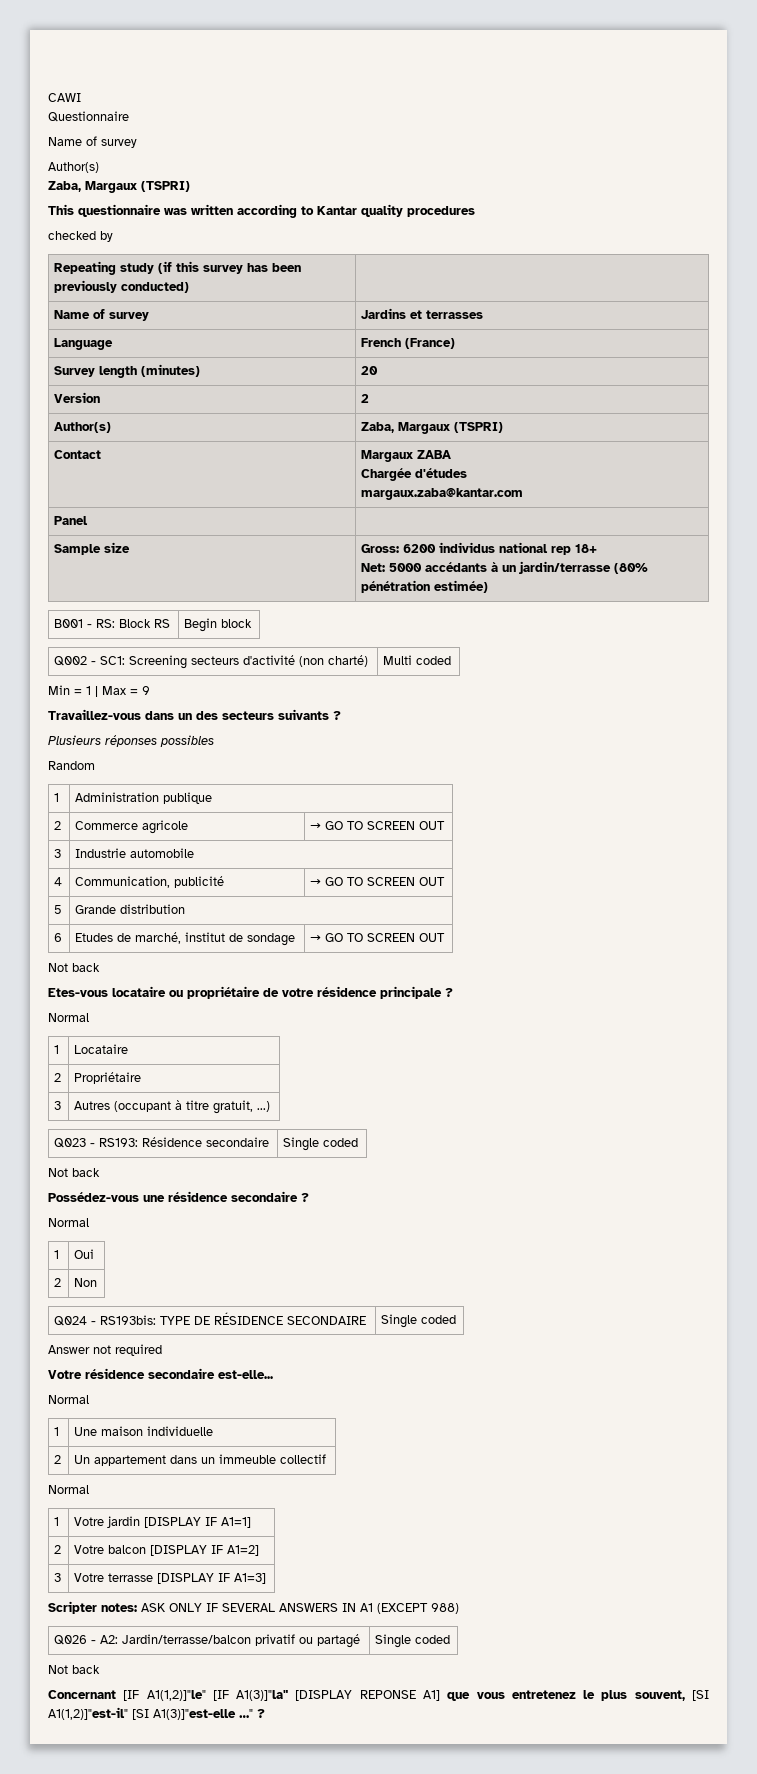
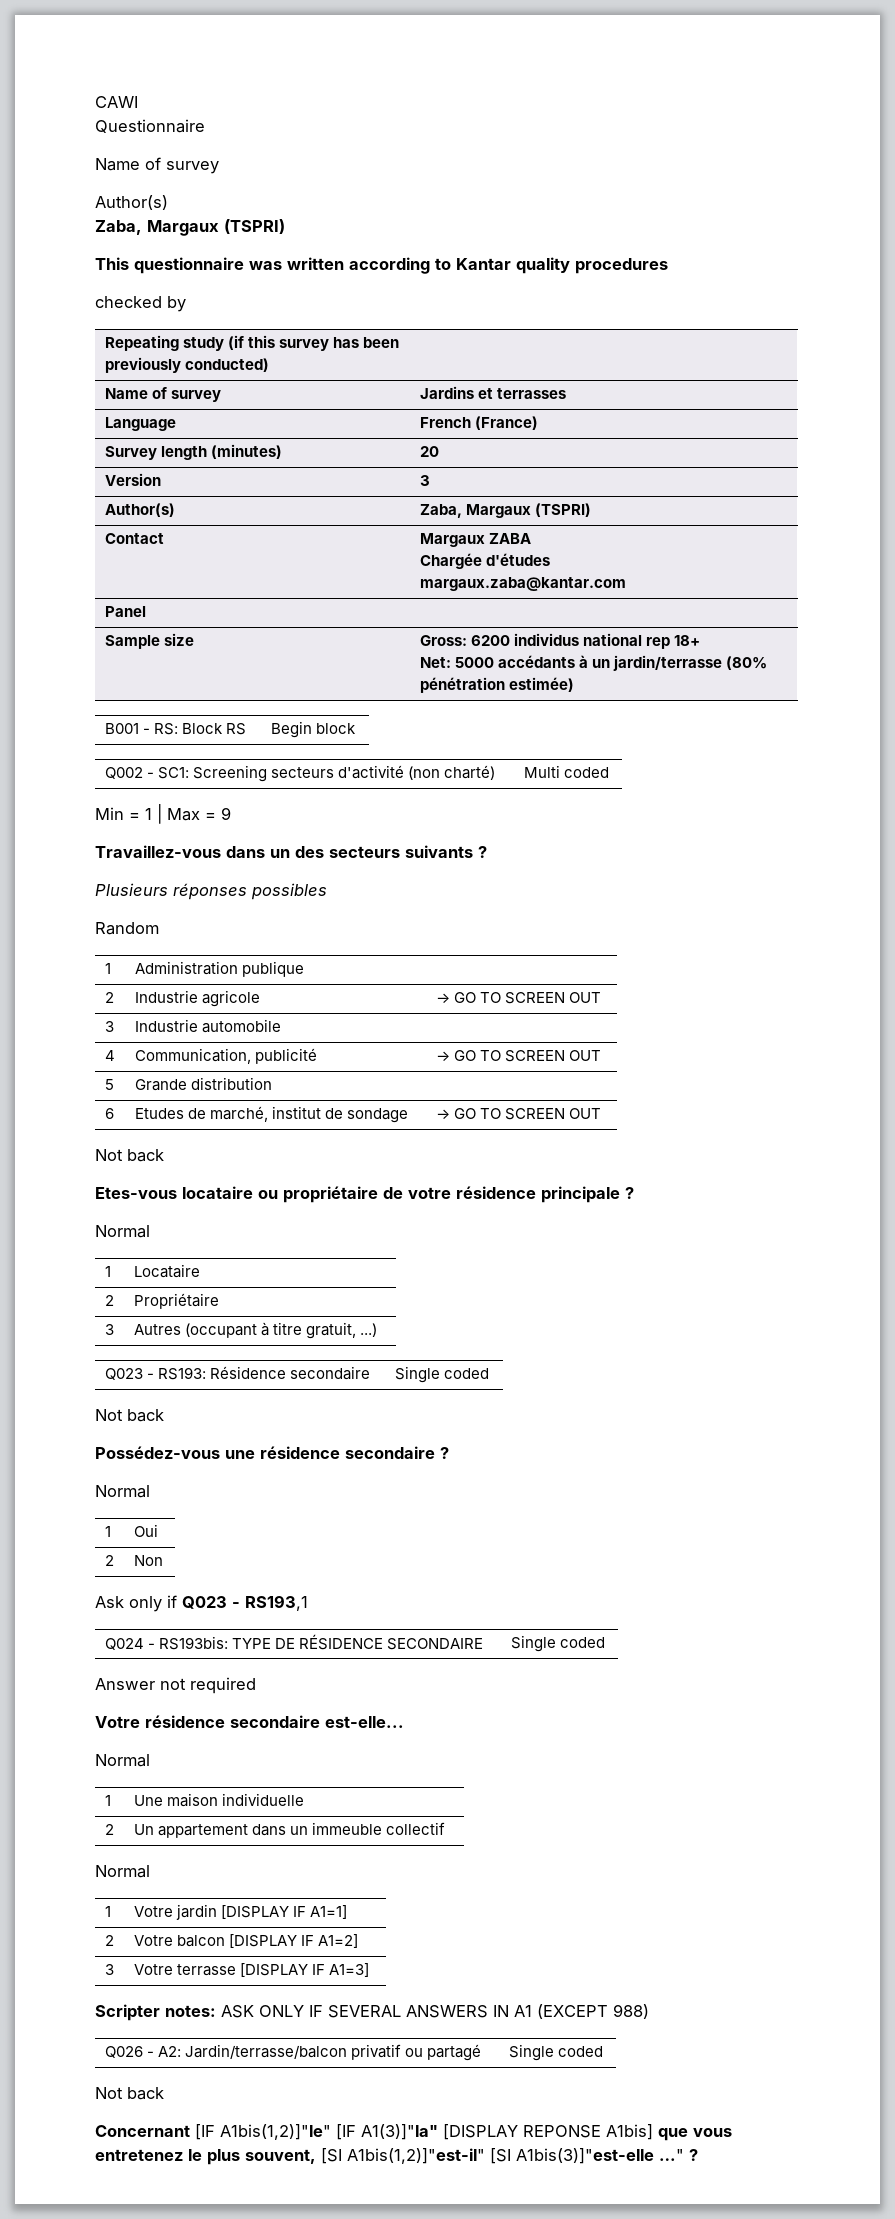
- Version | 2
+ Version | 3
- 2 | Commerce agricole | → GO TO SCREEN OUT
+ 2 | Industrie agricole | → GO TO SCREEN OUT
+ Ask only if Q023 - RS193,1
- Concernant [IF A1(1,2)]"le" [IF A1(3)]"la" [DISPLAY REPONSE A1] que vous entretenez le plus souvent, [SI A1(1,2)]"est-il" [SI A1(3)]"est-elle …"
+ Concernant [IF A1bis(1,2)]"le" [IF A1(3)]"la" [DISPLAY REPONSE A1bis] que vous entretenez le plus souvent, [SI A1bis(1,2)]"est-il" [SI A1bis(3)]"est-elle …"

